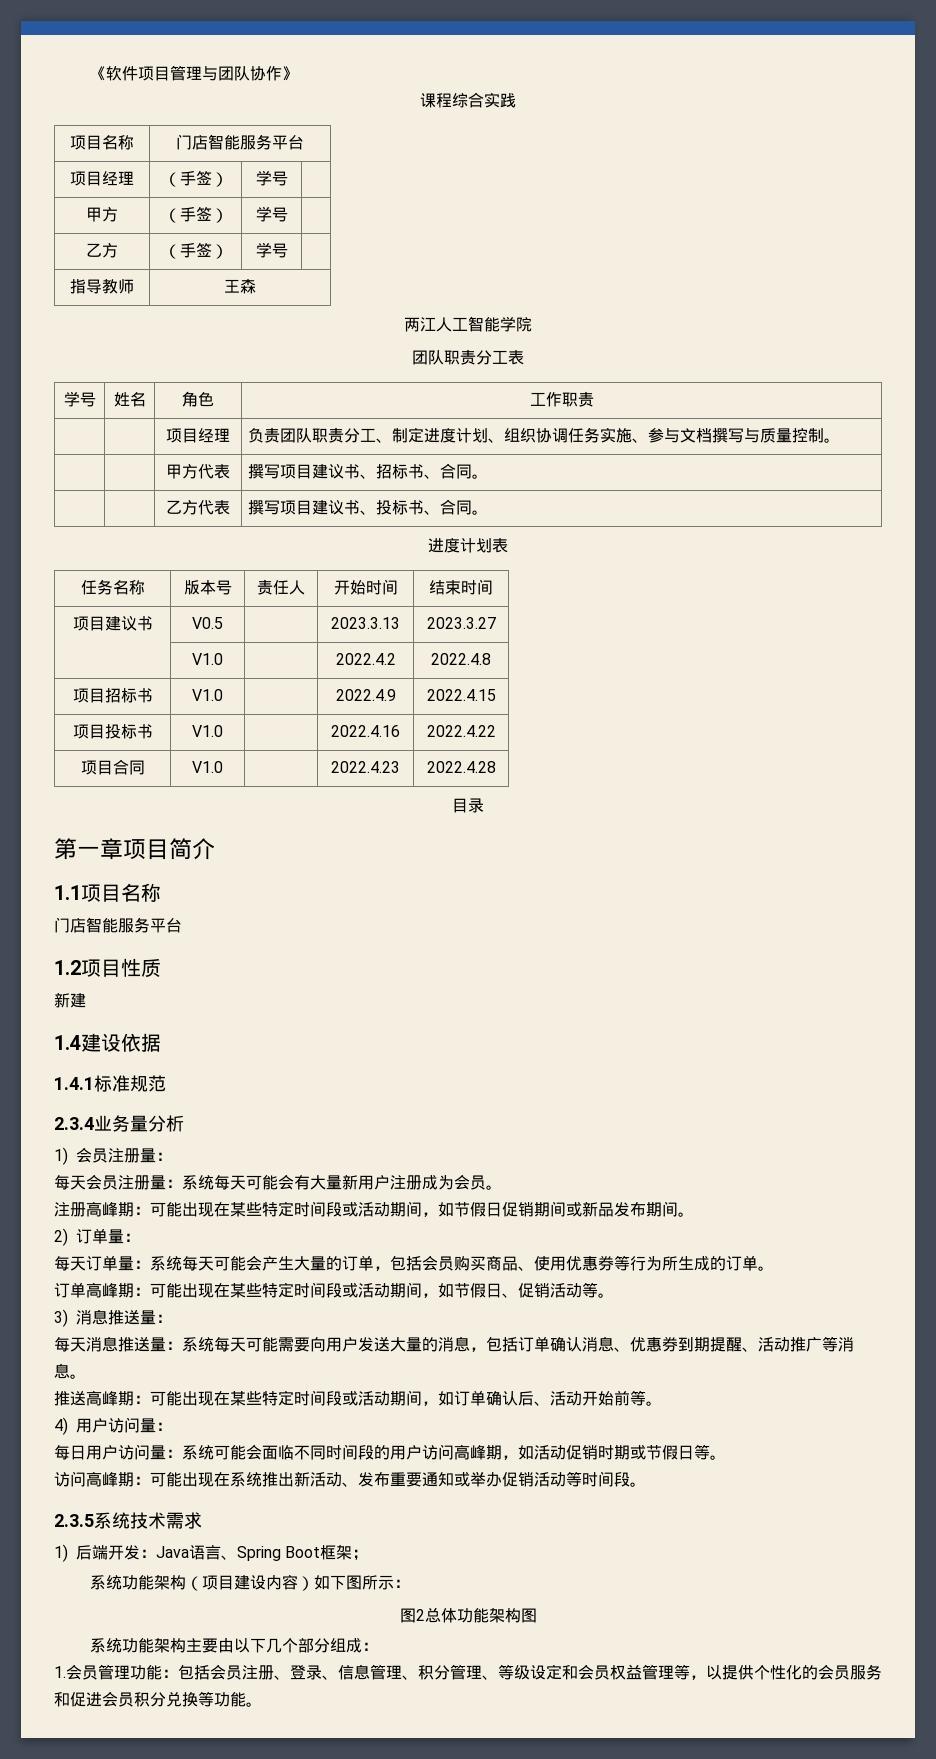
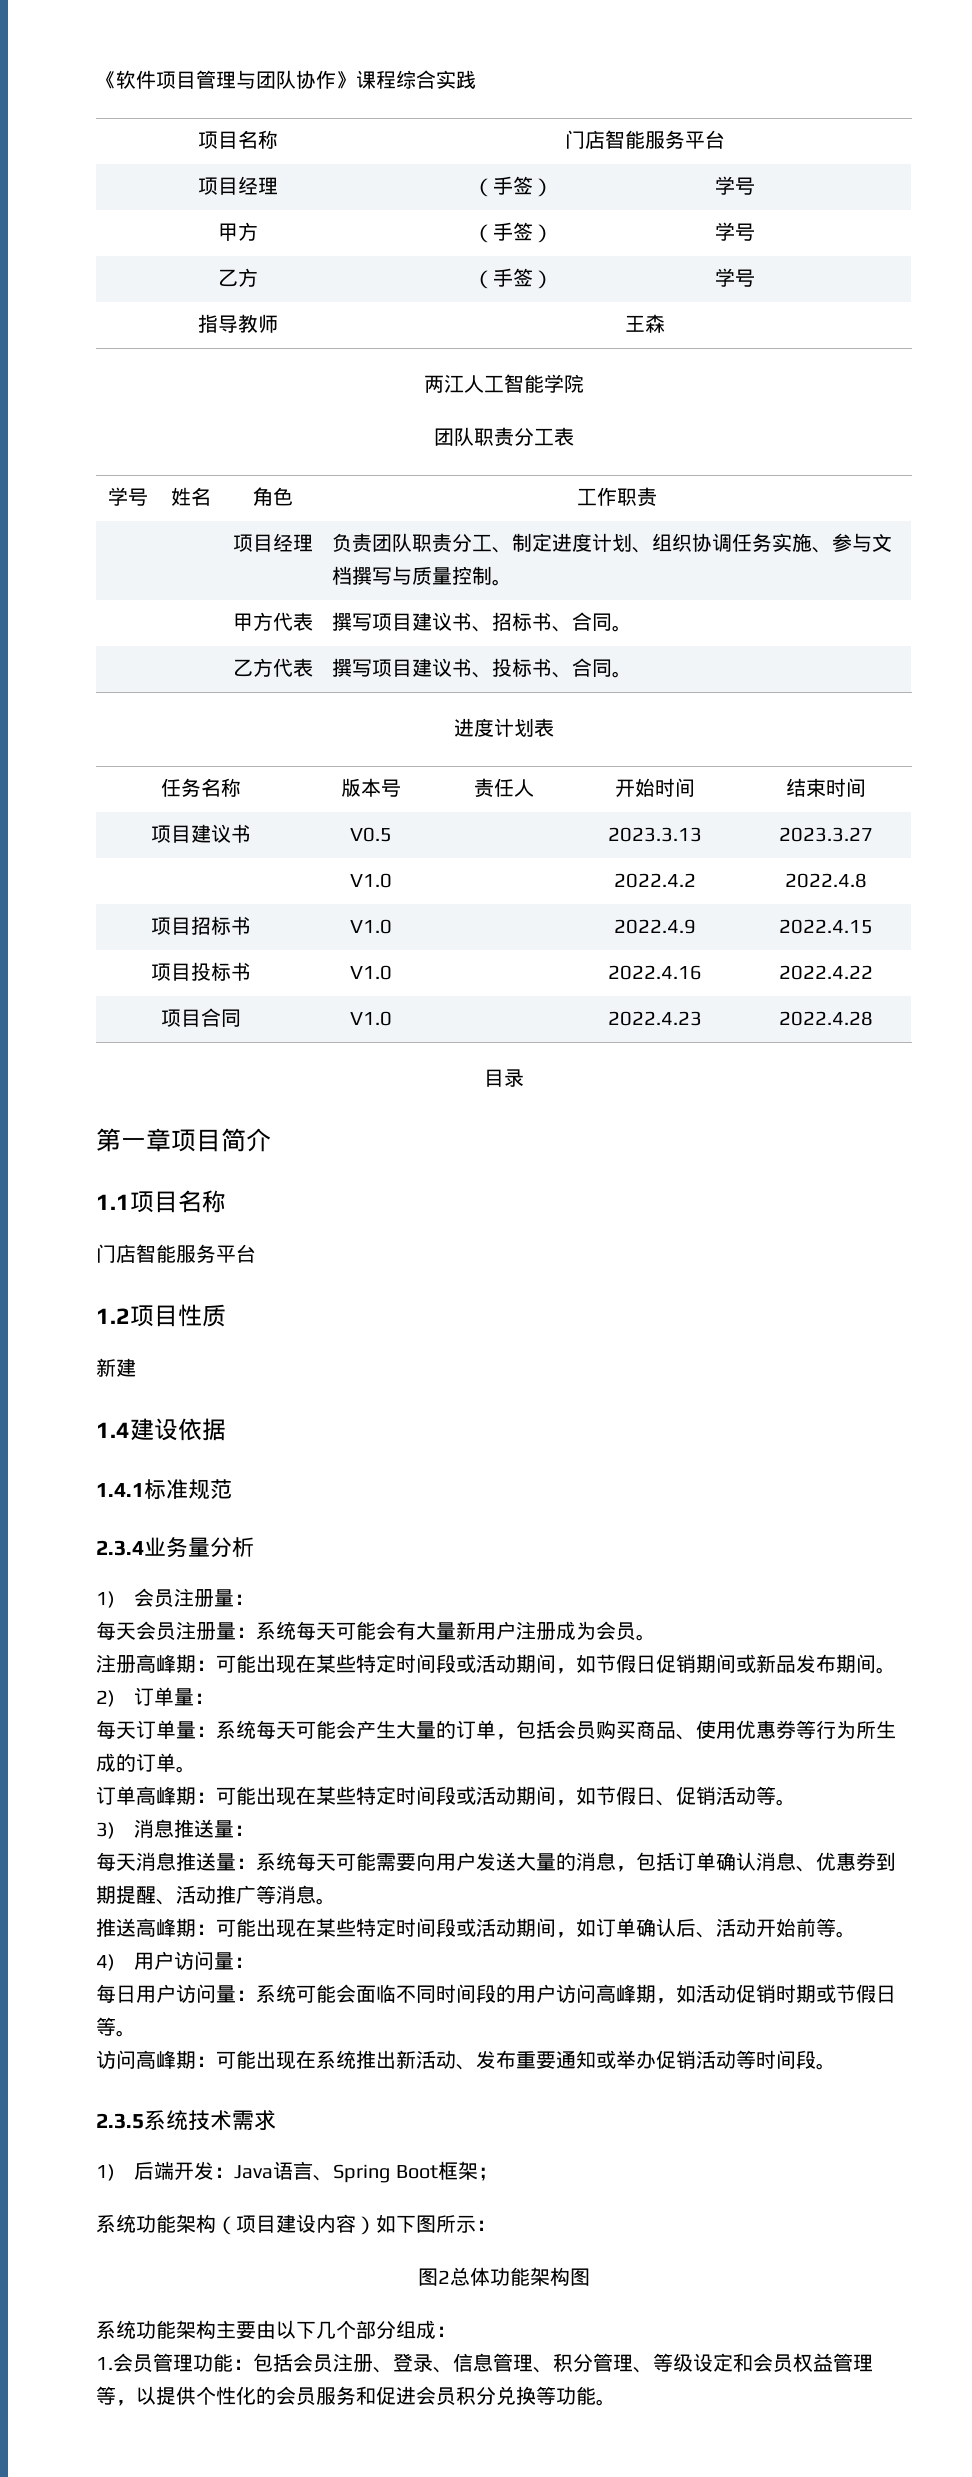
- 《软件项目管理与团队协作》
- 课程综合实践
+ 《软件项目管理与团队协作》课程综合实践

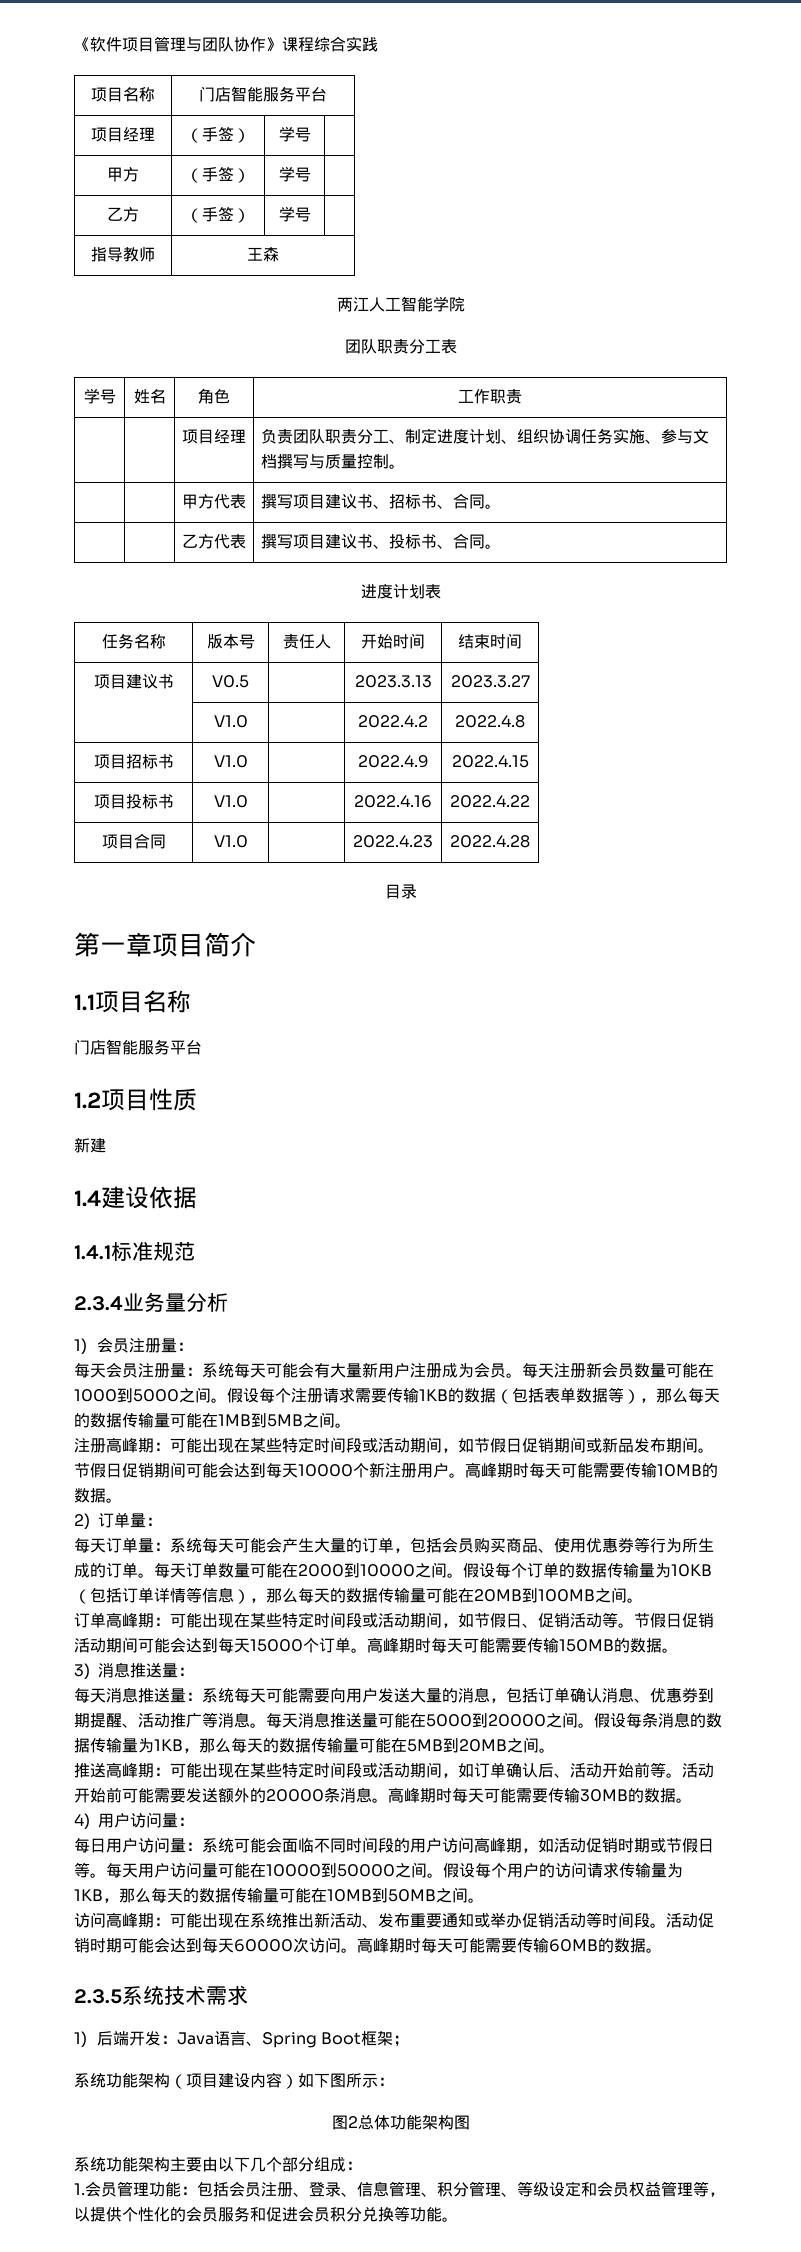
+ 每天注册新会员数量可能在1000到5000之间。假设每个注册请求需要传输1KB的数据（包括表单数据等），那么每天的数据传输量可能在1MB到5MB之间。
+ 节假日促销期间可能会达到每天10000个新注册用户。高峰期时每天可能需要传输10MB的数据。
+ 每天订单数量可能在2000到10000之间。假设每个订单的数据传输量为10KB（包括订单详情等信息），那么每天的数据传输量可能在20MB到100MB之间。
+ 节假日促销活动期间可能会达到每天15000个订单。高峰期时每天可能需要传输150MB的数据。
+ 每天消息推送量可能在5000到20000之间。假设每条消息的数据传输量为1KB，那么每天的数据传输量可能在5MB到20MB之间。
+ 活动开始前可能需要发送额外的20000条消息。高峰期时每天可能需要传输30MB的数据。
+ 每天用户访问量可能在10000到50000之间。假设每个用户的访问请求传输量为1KB，那么每天的数据传输量可能在10MB到50MB之间。
+ 活动促销时期可能会达到每天60000次访问。高峰期时每天可能需要传输60MB的数据。

